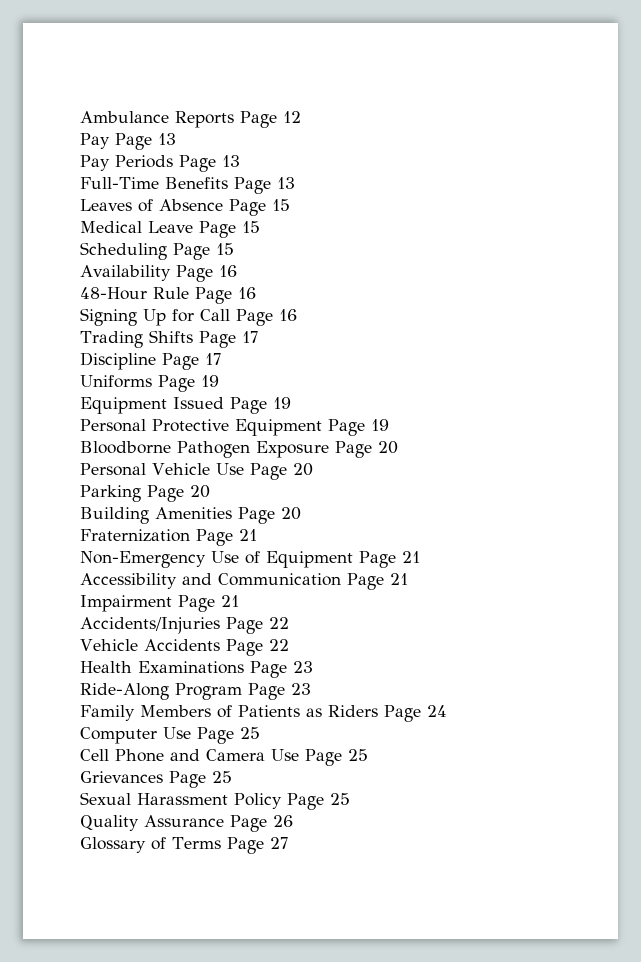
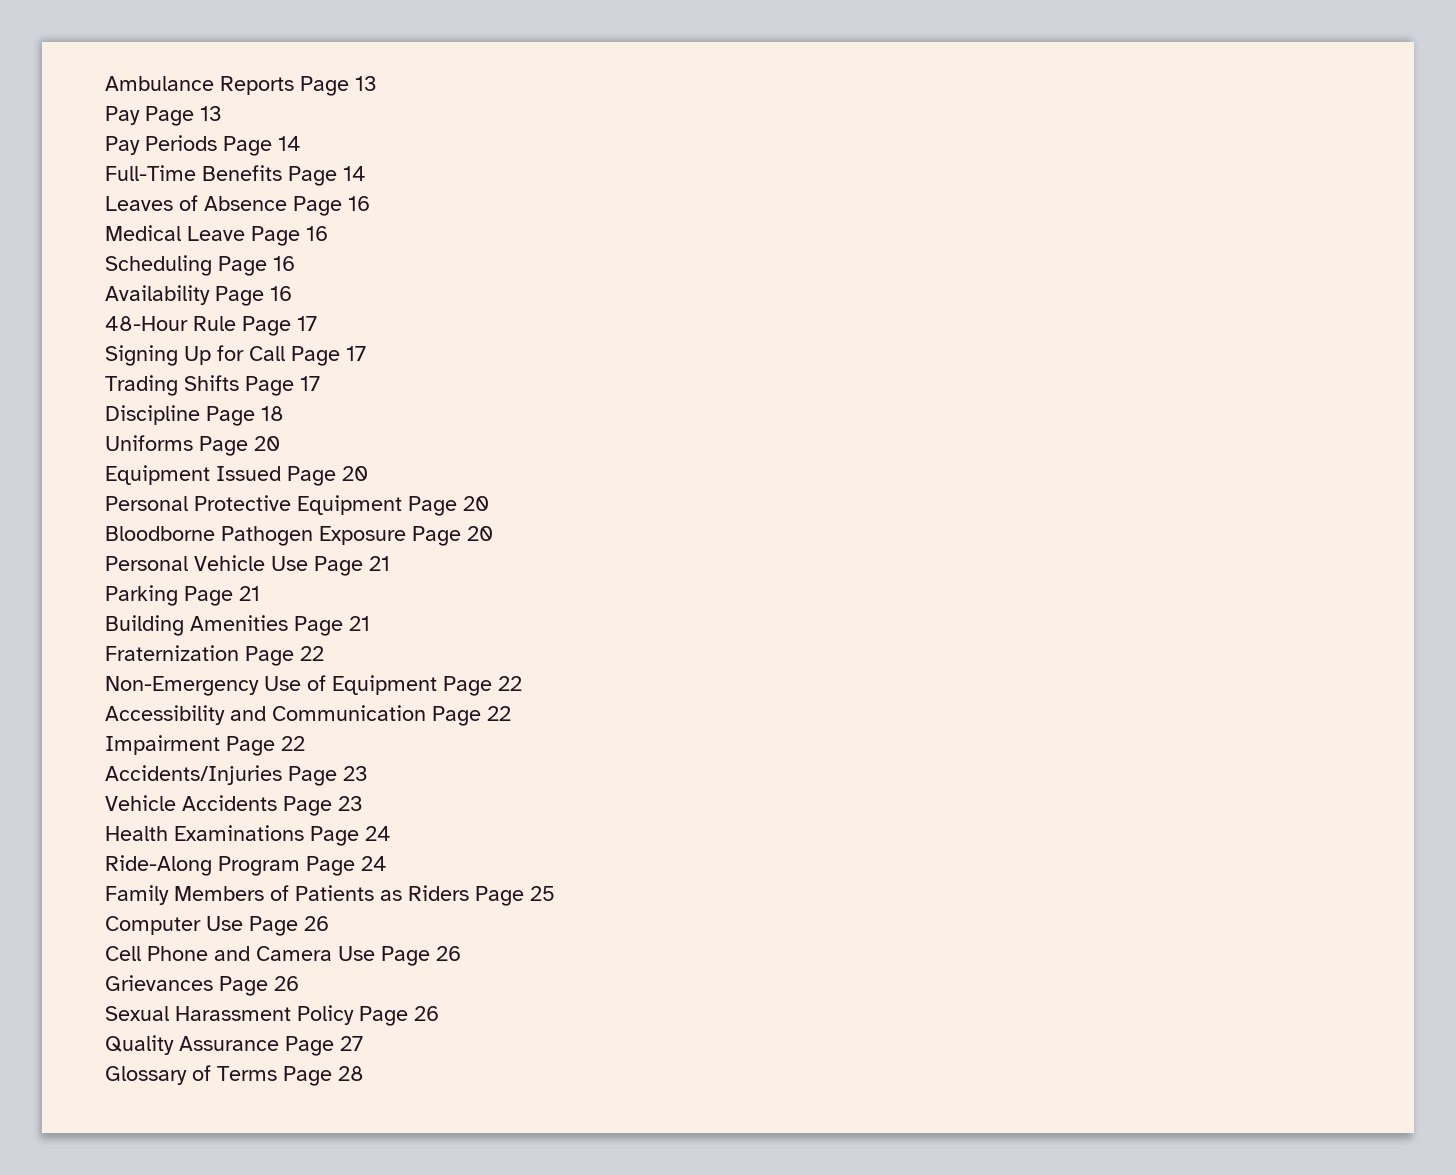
- Ambulance Reports Page 12
+ Ambulance Reports Page 13
- Pay Periods Page 13
+ Pay Periods Page 14
- Full-Time Benefits Page 13
+ Full-Time Benefits Page 14
- Leaves of Absence Page 15
+ Leaves of Absence Page 16
- Medical Leave Page 15
+ Medical Leave Page 16
- Scheduling Page 15
+ Scheduling Page 16
- 48-Hour Rule Page 16
+ 48-Hour Rule Page 17
- Signing Up for Call Page 16
+ Signing Up for Call Page 17
- Discipline Page 17
+ Discipline Page 18
- Uniforms Page 19
+ Uniforms Page 20
- Equipment Issued Page 19
+ Equipment Issued Page 20
- Personal Protective Equipment Page 19
+ Personal Protective Equipment Page 20
- Personal Vehicle Use Page 20
+ Personal Vehicle Use Page 21
- Parking Page 20
+ Parking Page 21
- Building Amenities Page 20
+ Building Amenities Page 21
- Fraternization Page 21
+ Fraternization Page 22
- Non-Emergency Use of Equipment Page 21
+ Non-Emergency Use of Equipment Page 22
- Accessibility and Communication Page 21
+ Accessibility and Communication Page 22
- Impairment Page 21
+ Impairment Page 22
- Accidents/Injuries Page 22
+ Accidents/Injuries Page 23
- Vehicle Accidents Page 22
+ Vehicle Accidents Page 23
- Health Examinations Page 23
+ Health Examinations Page 24
- Ride-Along Program Page 23
+ Ride-Along Program Page 24
- Family Members of Patients as Riders Page 24
+ Family Members of Patients as Riders Page 25
- Computer Use Page 25
+ Computer Use Page 26
- Cell Phone and Camera Use Page 25
+ Cell Phone and Camera Use Page 26
- Grievances Page 25
+ Grievances Page 26
- Sexual Harassment Policy Page 25
+ Sexual Harassment Policy Page 26
- Quality Assurance Page 26
+ Quality Assurance Page 27
- Glossary of Terms Page 27
+ Glossary of Terms Page 28

